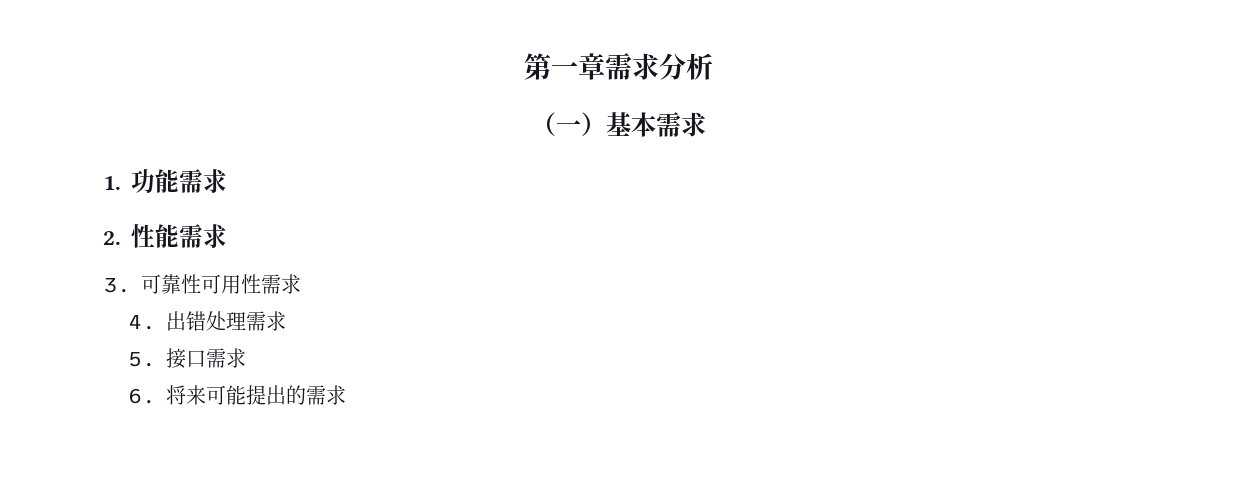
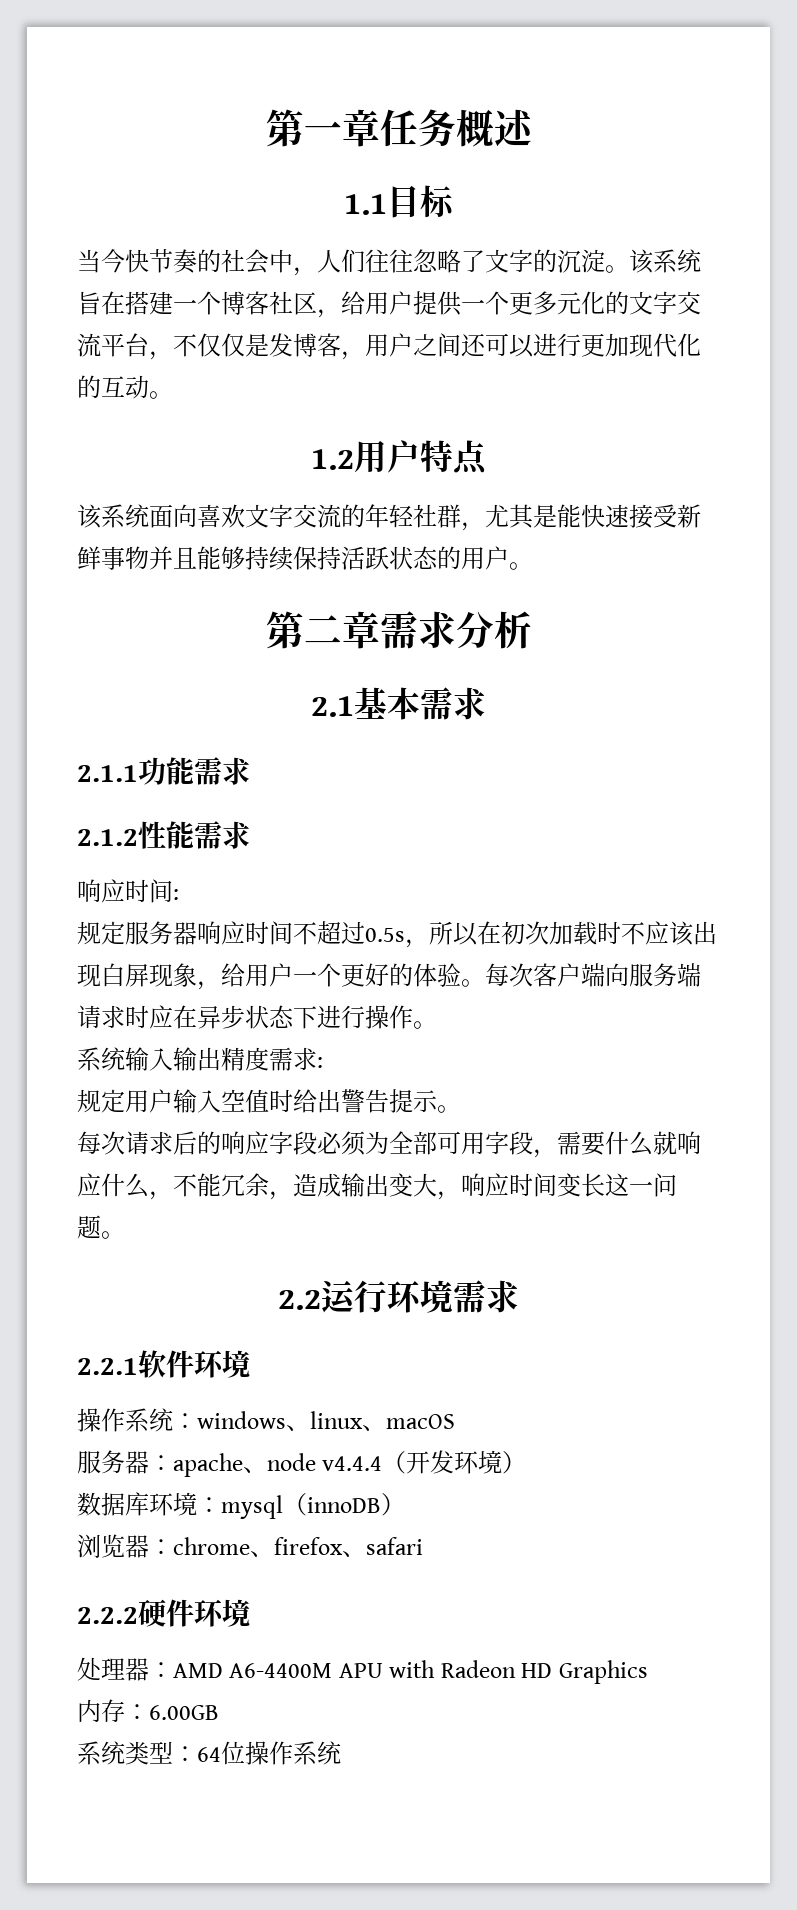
- 第一章需求分析
+ 第一章任务概述
+ 1.1目标
+ 当今快节奏的社会中，人们往往忽略了文字的沉淀。该系统旨在搭建一个博客社区，给用户提供一个更多元化的文字交流平台，不仅仅是发博客，用户之间还可以进行更加现代化的互动。
+ 1.2用户特点
+ 该系统面向喜欢文字交流的年轻社群，尤其是能快速接受新鲜事物并且能够持续保持活跃状态的用户。
+ 第二章需求分析
- （一）基本需求
+ 2.1基本需求
- 1.功能需求
+ 2.1.1功能需求
- 2.性能需求
+ 2.1.2性能需求
- 3.可靠性可用性需求
- 4.出错处理需求
- 5.接口需求
- 6.将来可能提出的需求
+ 响应时间:
+ 规定服务器响应时间不超过0.5s，所以在初次加载时不应该出现白屏现象，给用户一个更好的体验。每次客户端向服务端请求时应在异步状态下进行操作。
+ 系统输入输出精度需求:
+ 规定用户输入空值时给出警告提示。
+ 每次请求后的响应字段必须为全部可用字段，需要什么就响应什么，不能冗余，造成输出变大，响应时间变长这一问题。
+ 2.2运行环境需求
+ 2.2.1软件环境
+ 操作系统：windows、linux、macOS
+ 服务器：apache、node v4.4.4（开发环境）
+ 数据库环境：mysql（innoDB）
+ 浏览器：chrome、firefox、safari
+ 2.2.2硬件环境
+ 处理器：AMD A6-4400M APU with Radeon HD Graphics
+ 内存：6.00GB
+ 系统类型：64位操作系统

